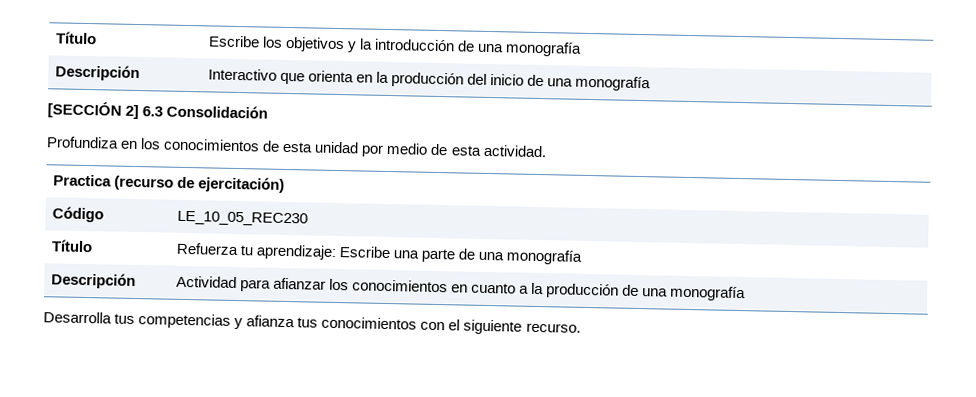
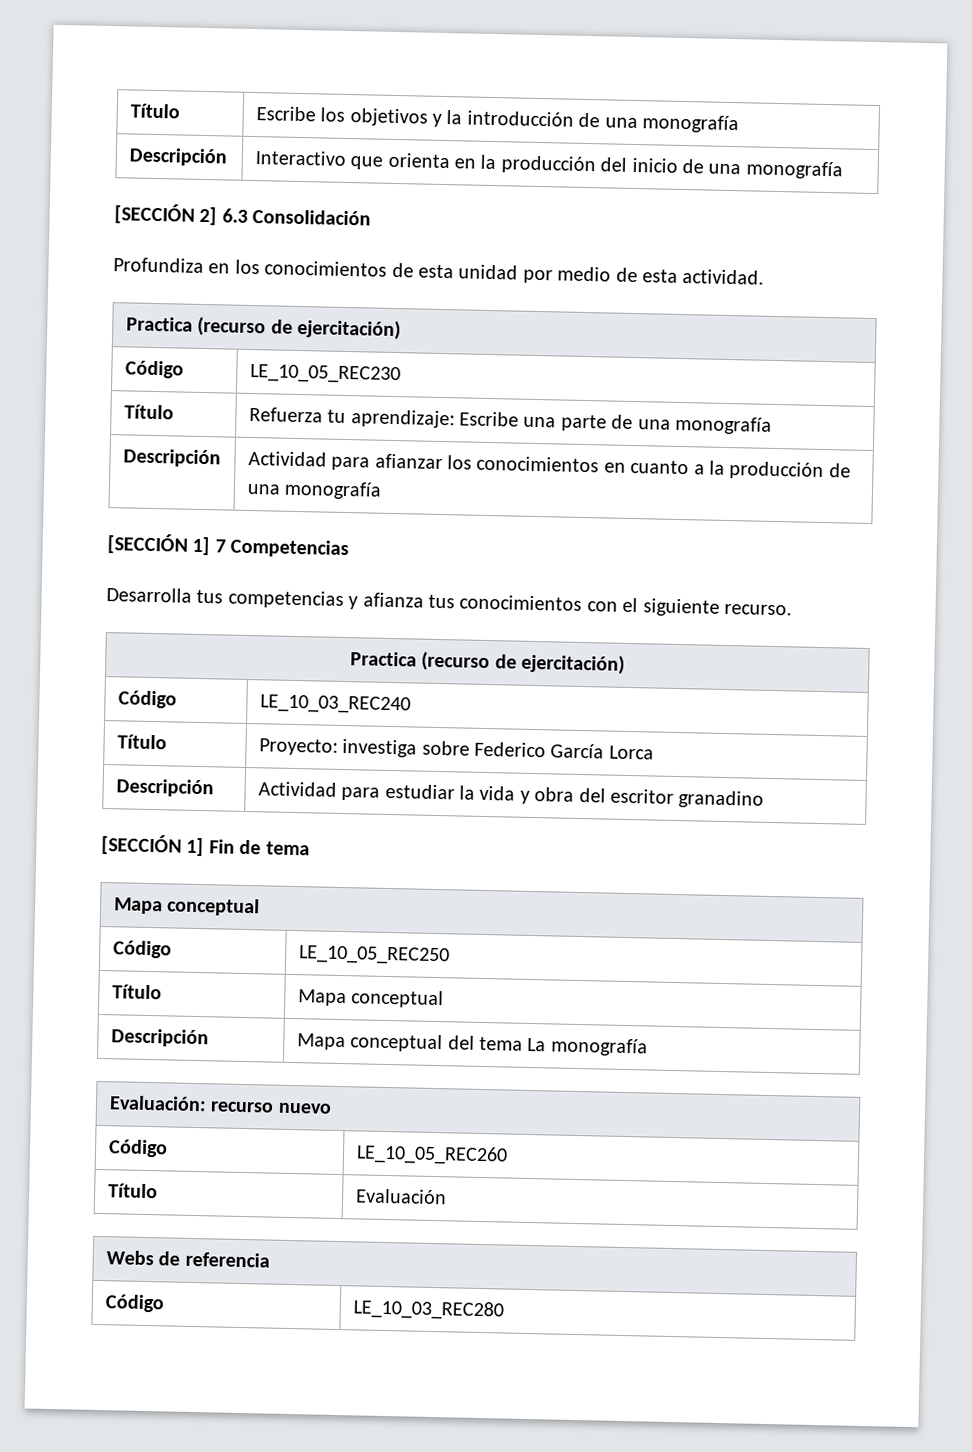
+ [SECCIÓN 1] 7 Competencias
  Desarrolla tus competencias y afianza tus conocimientos con el siguiente recurso.
+ Practica (recurso de ejercitación)
+ Código | LE_10_03_REC240
+ Título | Proyecto: investiga sobre Federico García Lorca
+ Descripción | Actividad para estudiar la vida y obra del escritor granadino
+ [SECCIÓN 1] Fin de tema
+ Mapa conceptual
+ Código | LE_10_05_REC250
+ Título | Mapa conceptual
+ Descripción | Mapa conceptual del tema La monografía
+ Evaluación: recurso nuevo
+ Código | LE_10_05_REC260
+ Título | Evaluación
+ Webs de referencia
+ Código | LE_10_03_REC280

